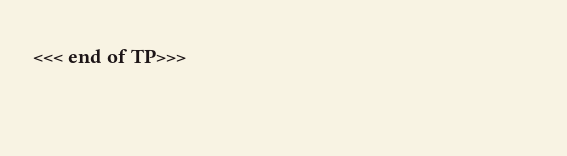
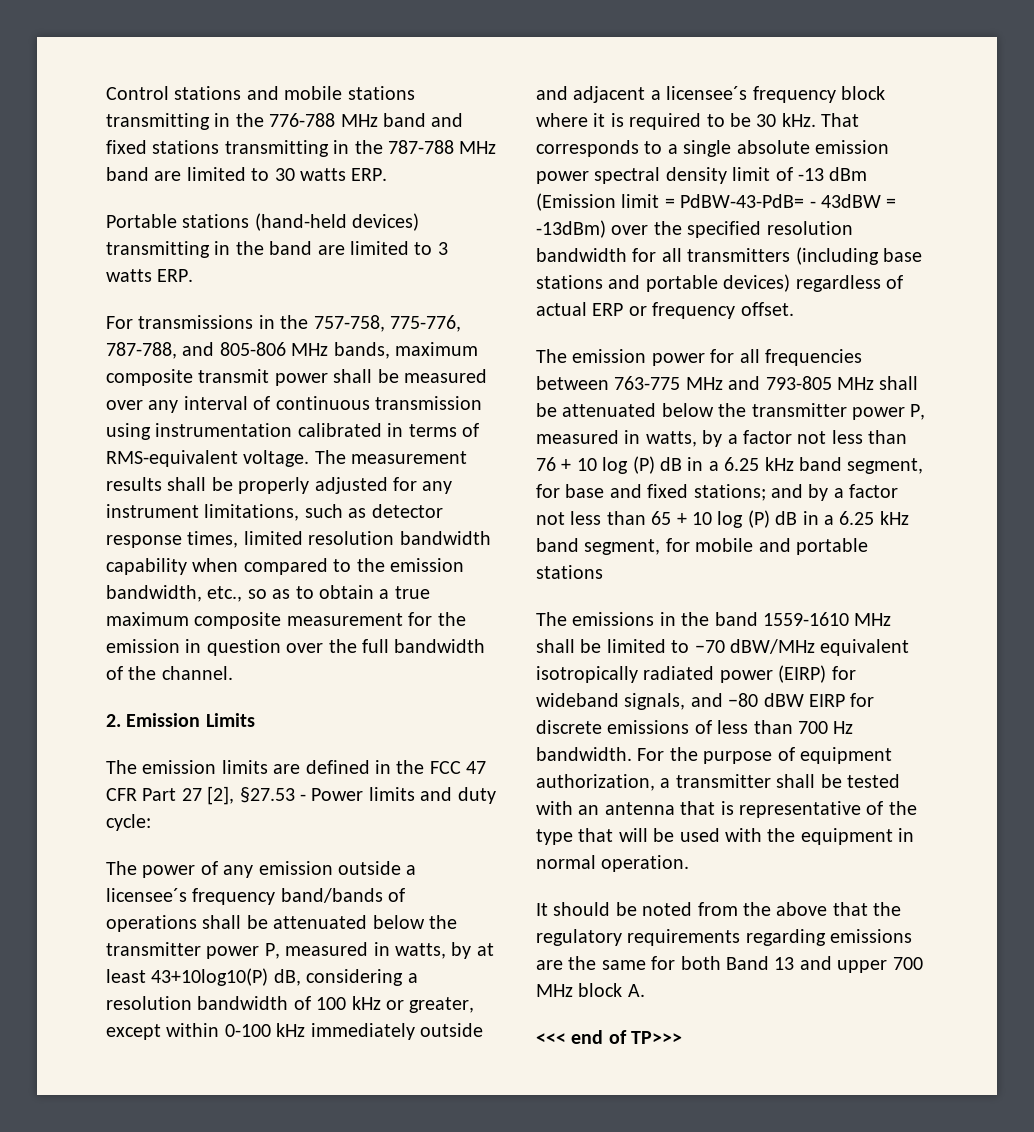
+ Control stations and mobile stations transmitting in the 776-788 MHz band and fixed stations transmitting in the 787-788 MHz band are limited to 30 watts ERP.
+ Portable stations (hand-held devices) transmitting in the band are limited to 3 watts ERP.
+ For transmissions in the 757-758, 775-776, 787-788, and 805-806 MHz bands, maximum composite transmit power shall be measured over any interval of continuous transmission using instrumentation calibrated in terms of RMS-equivalent voltage. The measurement results shall be properly adjusted for any instrument limitations, such as detector response times, limited resolution bandwidth capability when compared to the emission bandwidth, etc., so as to obtain a true maximum composite measurement for the emission in question over the full bandwidth of the channel.
+ 2. Emission Limits
+ The emission limits are defined in the FCC 47 CFR Part 27 [2], §27.53 - Power limits and duty cycle:
+ The power of any emission outside a licensee´s frequency band/bands of operations shall be attenuated below the transmitter power P, measured in watts, by at least 43+10log10(P) dB, considering a resolution bandwidth of 100 kHz or greater, except within 0-100 kHz immediately outside and adjacent a licensee´s frequency block where it is required to be 30 kHz. That corresponds to a single absolute emission power spectral density limit of -13 dBm (Emission limit = PdBW-43-PdB= - 43dBW = -13dBm) over the specified resolution bandwidth for all transmitters (including base stations and portable devices) regardless of actual ERP or frequency offset.
+ The emission power for all frequencies between 763-775 MHz and 793-805 MHz shall be attenuated below the transmitter power P, measured in watts, by a factor not less than 76 + 10 log (P) dB in a 6.25 kHz band segment, for base and fixed stations; and by a factor not less than 65 + 10 log (P) dB in a 6.25 kHz band segment, for mobile and portable stations
+ The emissions in the band 1559-1610 MHz shall be limited to −70 dBW/MHz equivalent isotropically radiated power (EIRP) for wideband signals, and −80 dBW EIRP for discrete emissions of less than 700 Hz bandwidth. For the purpose of equipment authorization, a transmitter shall be tested with an antenna that is representative of the type that will be used with the equipment in normal operation.
+ It should be noted from the above that the regulatory requirements regarding emissions are the same for both Band 13 and upper 700 MHz block A.

